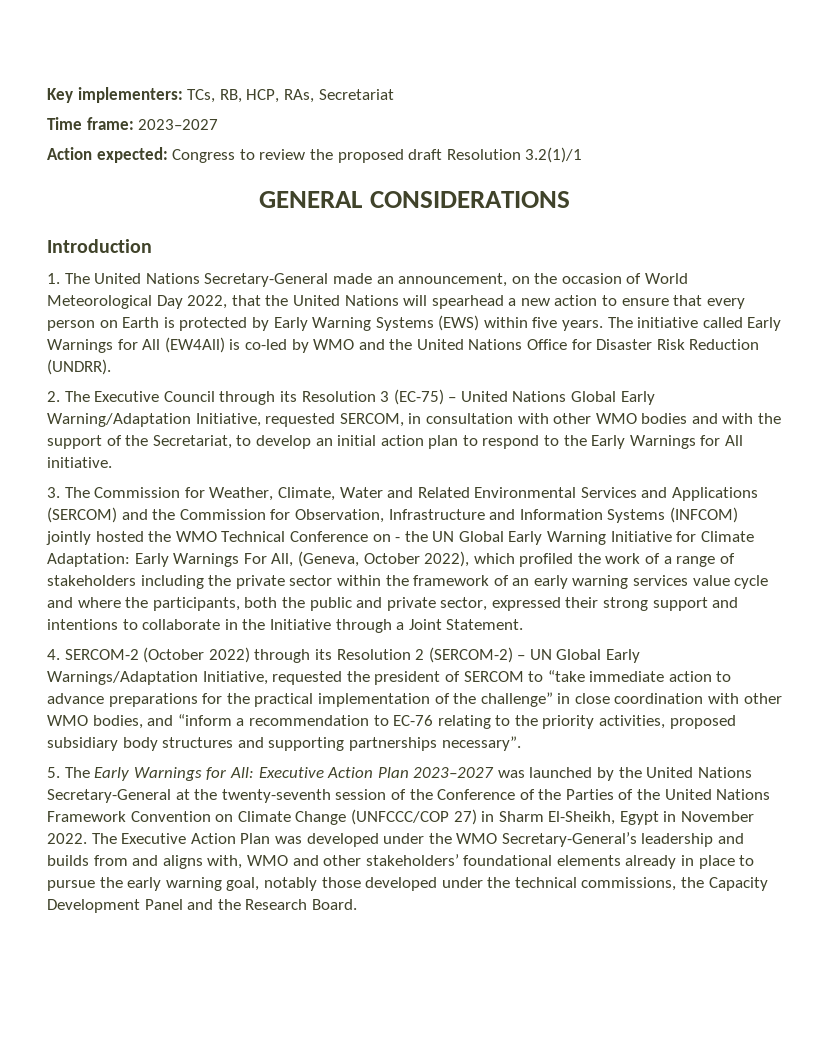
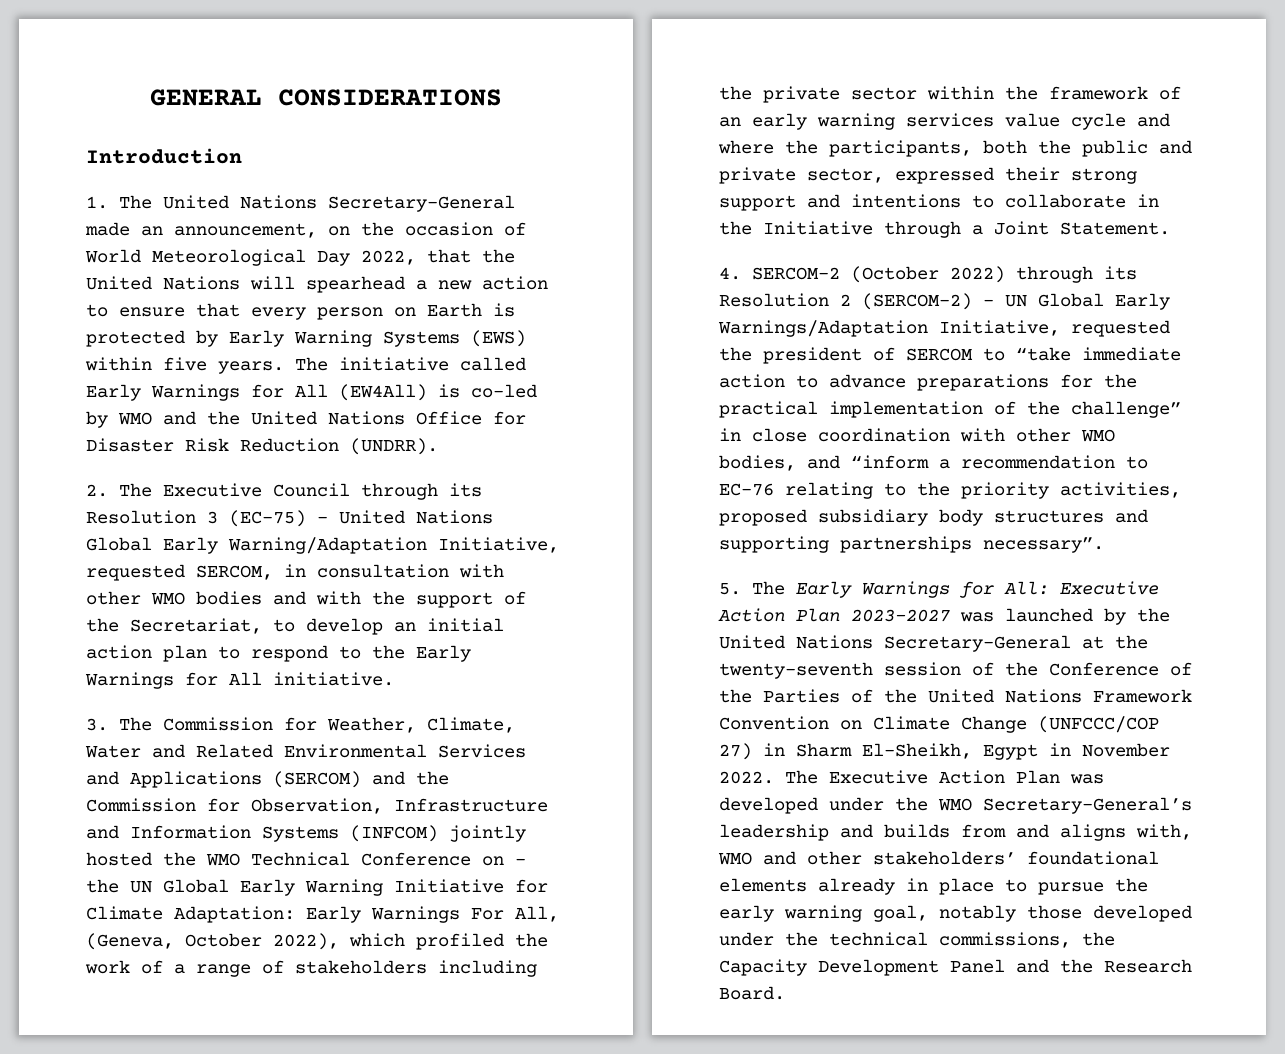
- Key implementers: TCs, RB, HCP, RAs, Secretariat
- Time frame: 2023–2027
- Action expected: Congress to review the proposed draft Resolution 3.2(1)/1

